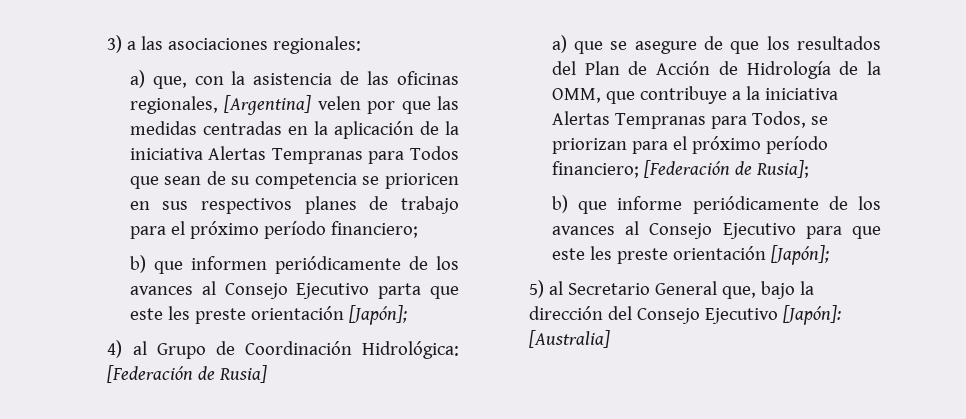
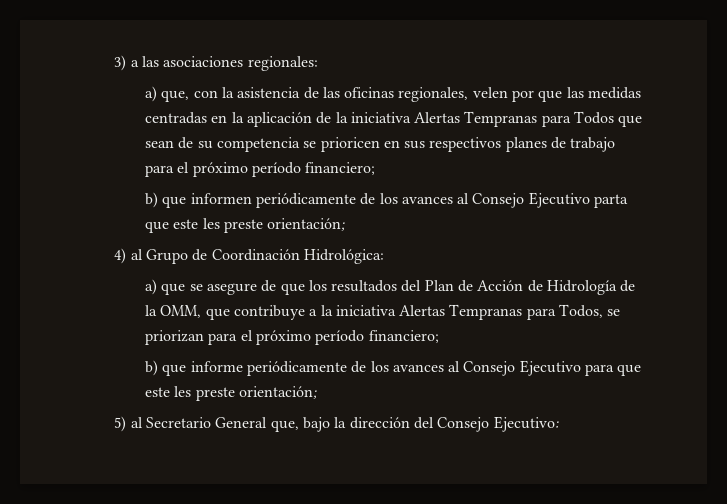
- a) que, con la asistencia de las oficinas regionales, [Argentina] velen por que las medidas centradas en la aplicación de la iniciativa Alertas Tempranas para Todos que sean de su competencia se prioricen en sus respectivos planes de trabajo para el próximo período financiero;
+ a) que, con la asistencia de las oficinas regionales, velen por que las medidas centradas en la aplicación de la iniciativa Alertas Tempranas para Todos que sean de su competencia se prioricen en sus respectivos planes de trabajo para el próximo período financiero;
- b) que informen periódicamente de los avances al Consejo Ejecutivo parta que este les preste orientación [Japón];
+ b) que informen periódicamente de los avances al Consejo Ejecutivo parta que este les preste orientación;
- 4) al Grupo de Coordinación Hidrológica: [Federación de Rusia]
+ 4) al Grupo de Coordinación Hidrológica:
- a) que se asegure de que los resultados del Plan de Acción de Hidrología de la OMM, que contribuye a la iniciativa Alertas Tempranas para Todos, se priorizan para el próximo período financiero; [Federación de Rusia];
+ a) que se asegure de que los resultados del Plan de Acción de Hidrología de la OMM, que contribuye a la iniciativa Alertas Tempranas para Todos, se priorizan para el próximo período financiero;
- b) que informe periódicamente de los avances al Consejo Ejecutivo para que este les preste orientación [Japón];
+ b) que informe periódicamente de los avances al Consejo Ejecutivo para que este les preste orientación;
- 5) al Secretario General que, bajo la dirección del Consejo Ejecutivo [Japón]: [Australia]
+ 5) al Secretario General que, bajo la dirección del Consejo Ejecutivo:

